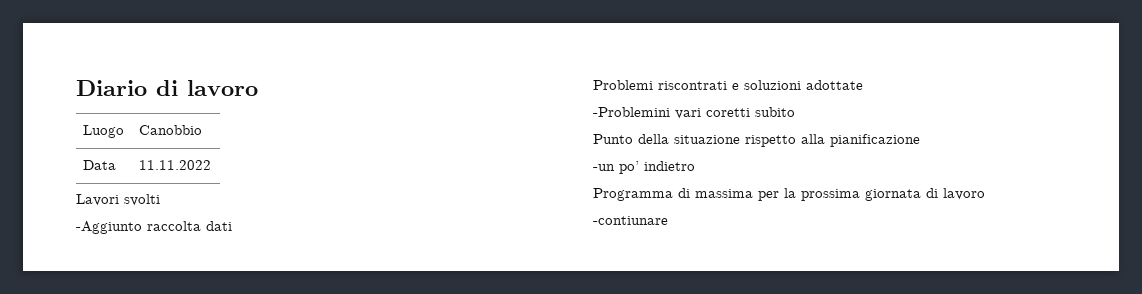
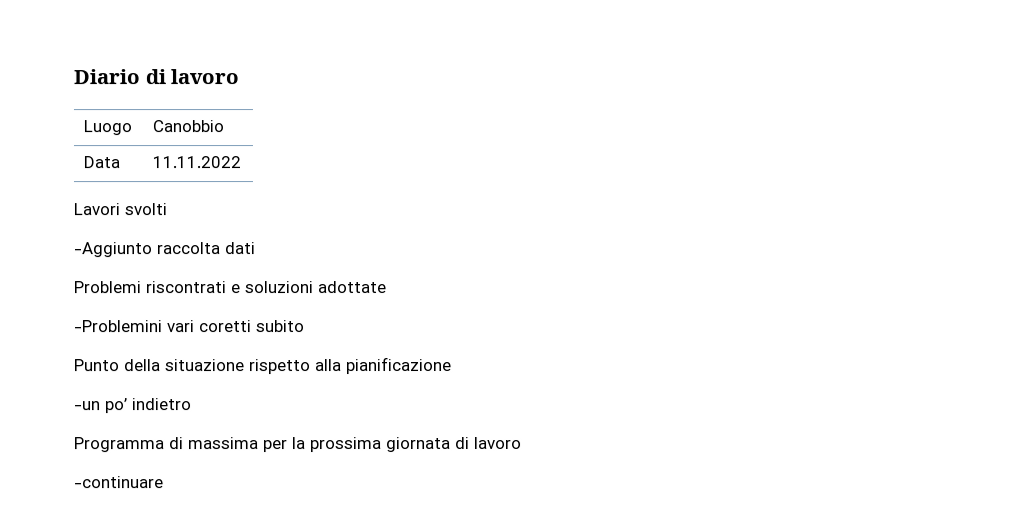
- -contiunare
+ -continuare

